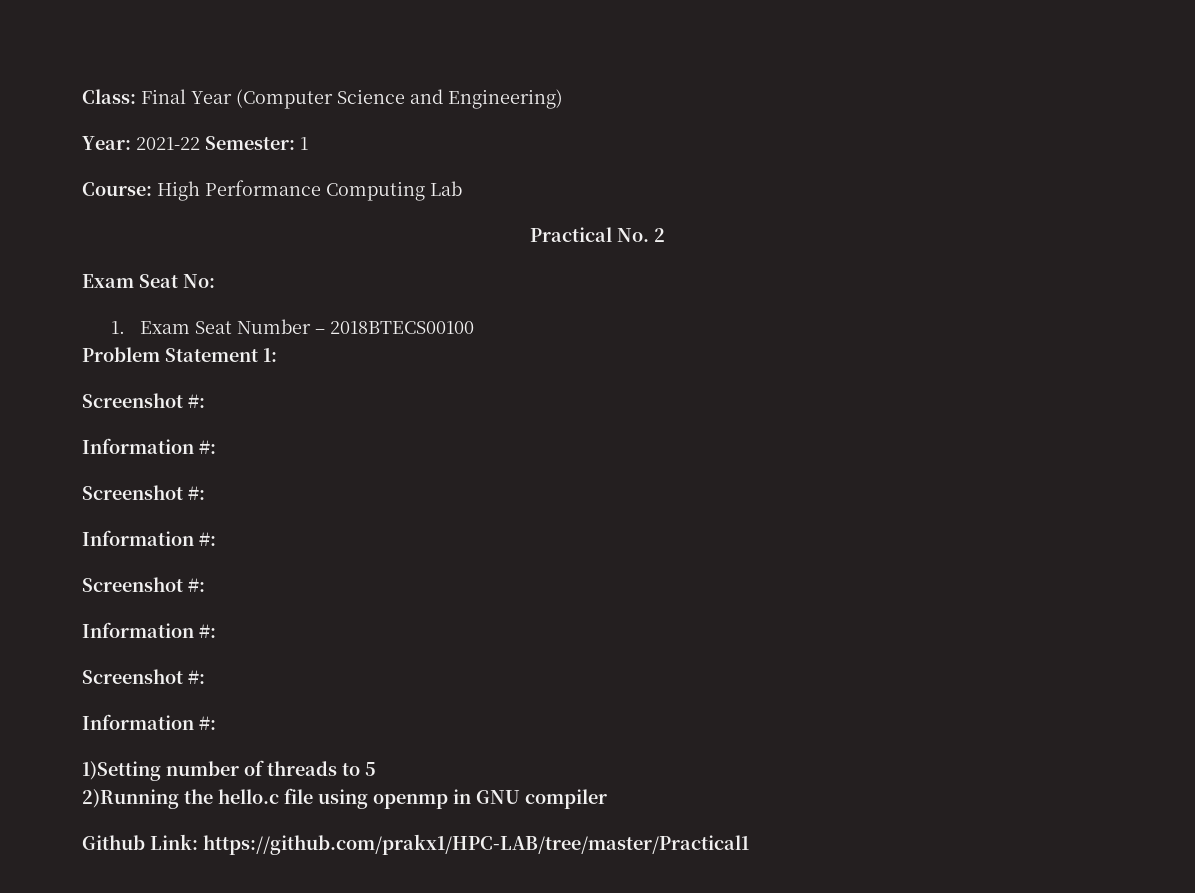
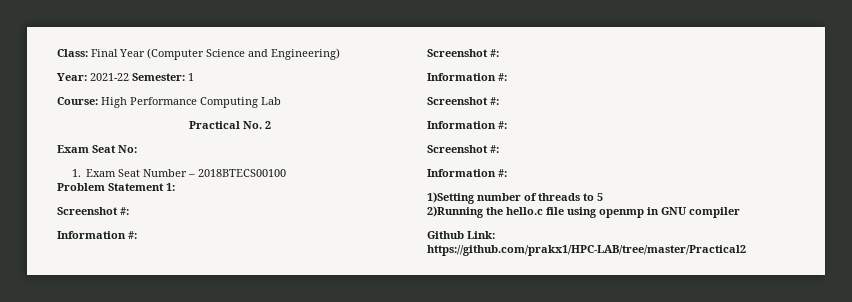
- Github Link: https://github.com/prakx1/HPC-LAB/tree/master/Practical1
+ Github Link: https://github.com/prakx1/HPC-LAB/tree/master/Practical2

